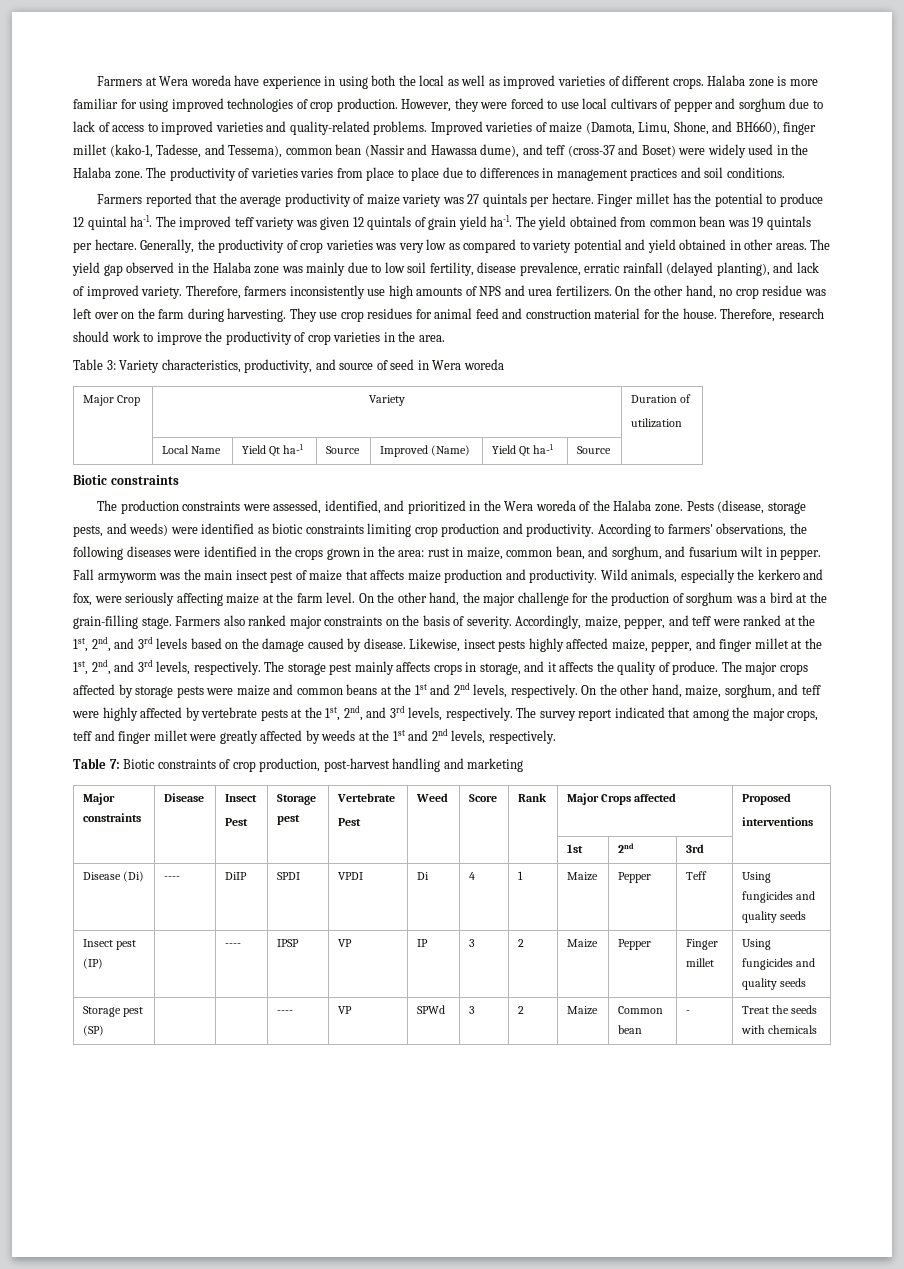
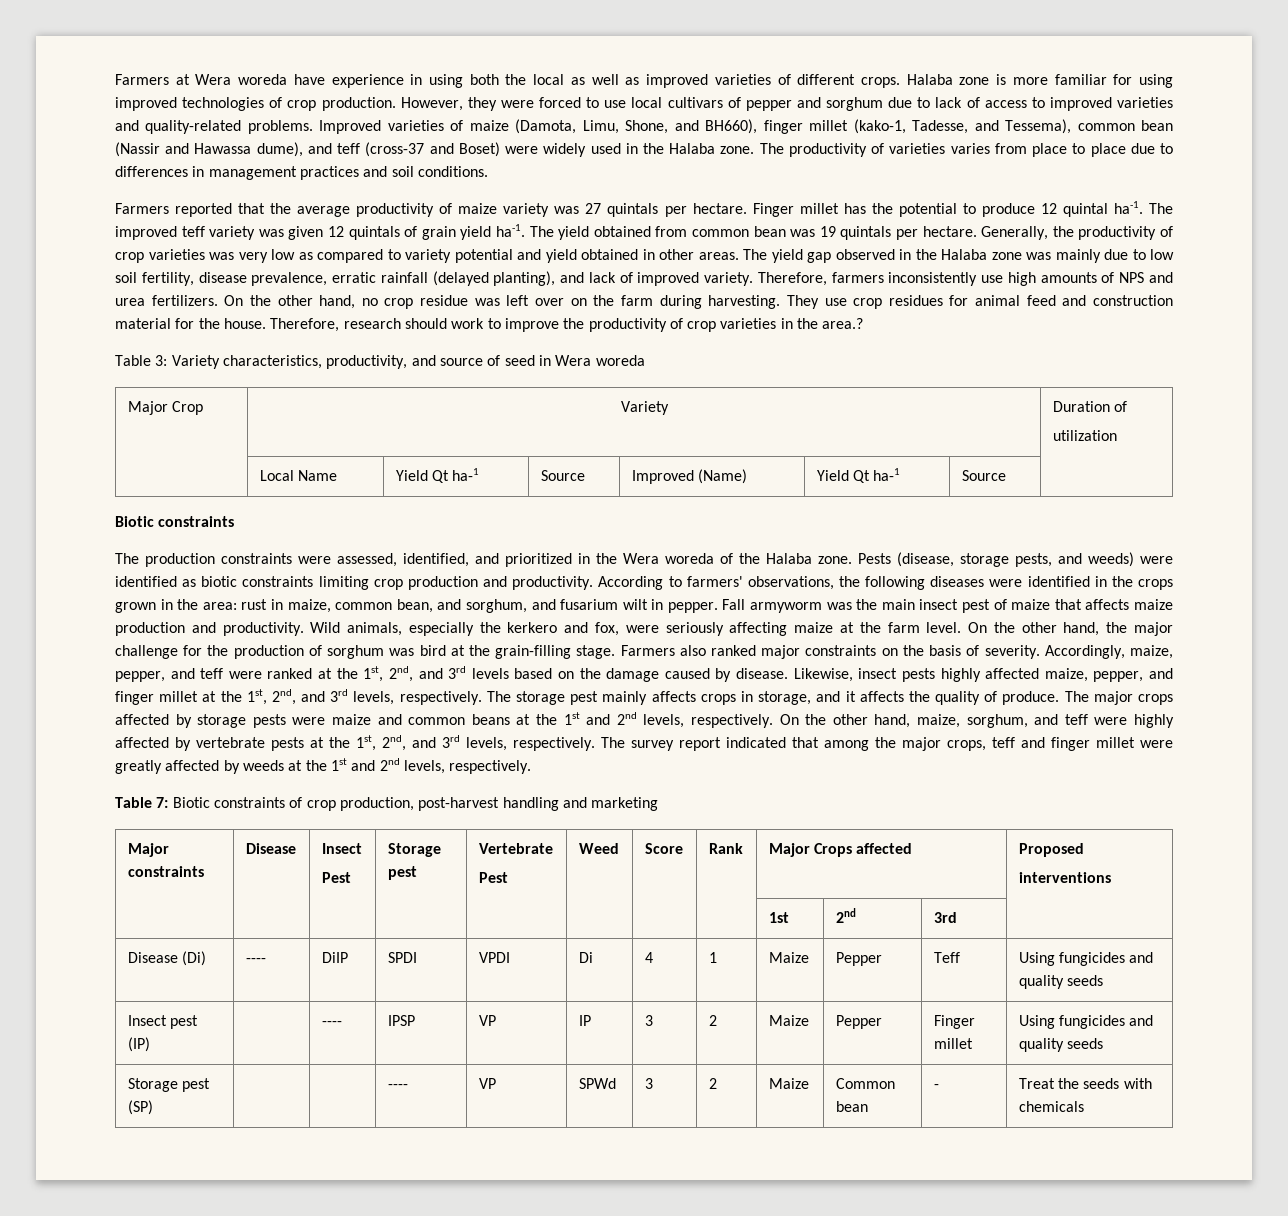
- Therefore, research should work to improve the productivity of crop varieties in the area.
+ Therefore, research should work to improve the productivity of crop varieties in the area.?
- On the other hand, the major challenge for the production of sorghum was a bird at the grain-filling stage.
+ On the other hand, the major challenge for the production of sorghum was bird at the grain-filling stage.

